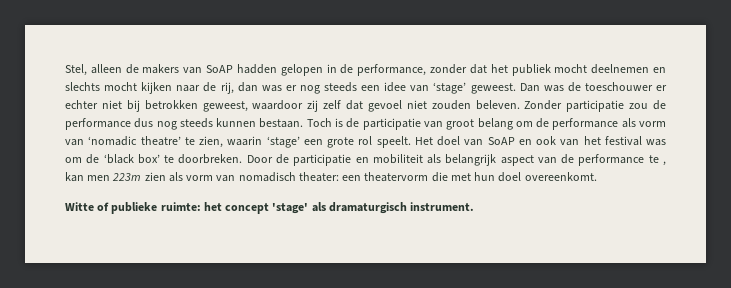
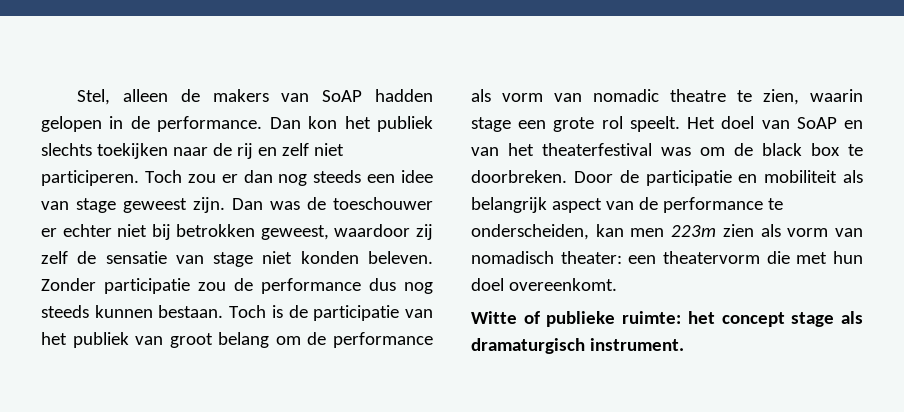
- Stel, alleen de makers van SoAP hadden gelopen in de performance, zonder dat het publiek mocht deelnemen en slechts mocht kijken naar de rij, dan was er nog steeds een idee van ‘stage’ geweest.
+ Stel, alleen de makers van SoAP hadden gelopen in de performance. Dan kon het publiek slechts toekijken naar de rij en zelf niet participeren. Toch zou er dan nog steeds een idee van stage geweest zijn.
- Dan was de toeschouwer er echter niet bij betrokken geweest, waardoor zij zelf dat gevoel niet zouden beleven.
+ Dan was de toeschouwer er echter niet bij betrokken geweest, waardoor zij zelf de sensatie van stage niet konden beleven.
- Toch is de participatie van groot belang om de performance als vorm van ‘nomadic theatre’ te zien, waarin ‘stage’ een grote rol speelt.
+ Toch is de participatie van het publiek van groot belang om de performance als vorm van nomadic theatre te zien, waarin stage een grote rol speelt.
- Het doel van SoAP en ook van het festival was om de ‘black box’ te doorbreken.
+ Het doel van SoAP en van het theaterfestival was om de black box te doorbreken.
- Door de participatie en mobiliteit als belangrijk aspect van de performance te , kan men 223m zien als vorm van nomadisch theater: een theatervorm die met hun doel overeenkomt.
+ Door de participatie en mobiliteit als belangrijk aspect van de performance te onderscheiden, kan men 223m zien als vorm van nomadisch theater: een theatervorm die met hun doel overeenkomt.
- Witte of publieke ruimte: het concept 'stage' als dramaturgisch instrument.
+ Witte of publieke ruimte: het concept stage als dramaturgisch instrument.

